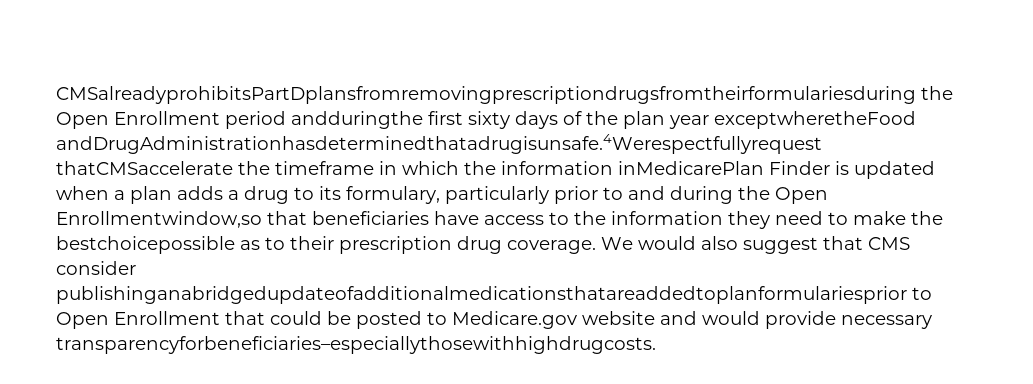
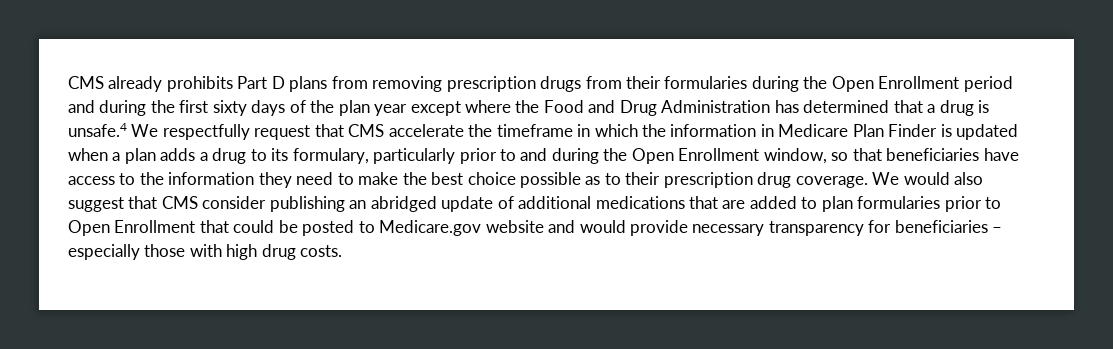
- CMSalreadyprohibitsPartDplansfromremovingprescriptiondrugsfromtheirformulariesduring the Open Enrollment period andduringthe first sixty days of the plan year exceptwheretheFood andDrugAdministrationhasdeterminedthatadrugisunsafe.4Werespectfullyrequest thatCMSaccelerate the timeframe in which the information inMedicarePlan Finder is updated when a plan adds a drug to its formulary, particularly prior to and during the Open Enrollmentwindow,so that beneficiaries have access to the information they need to make the bestchoicepossible as to their prescription drug coverage.
+ CMS already prohibits Part D plans from removing prescription drugs from their formularies during the Open Enrollment period and during the first sixty days of the plan year except where the Food and Drug Administration has determined that a drug is unsafe.4 We respectfully request that CMS accelerate the timeframe in which the information in Medicare Plan Finder is updated when a plan adds a drug to its formulary, particularly prior to and during the Open Enrollment window, so that beneficiaries have access to the information they need to make the best choice possible as to their prescription drug coverage.
- We would also suggest that CMS consider publishinganabridgedupdateofadditionalmedicationsthatareaddedtoplanformulariesprior to Open Enrollment that could be posted to Medicare.gov website and would provide necessary transparencyforbeneficiaries–especiallythosewithhighdrugcosts.
+ We would also suggest that CMS consider publishing an abridged update of additional medications that are added to plan formularies prior to Open Enrollment that could be posted to Medicare.gov website and would provide necessary transparency for beneficiaries – especially those with high drug costs.

